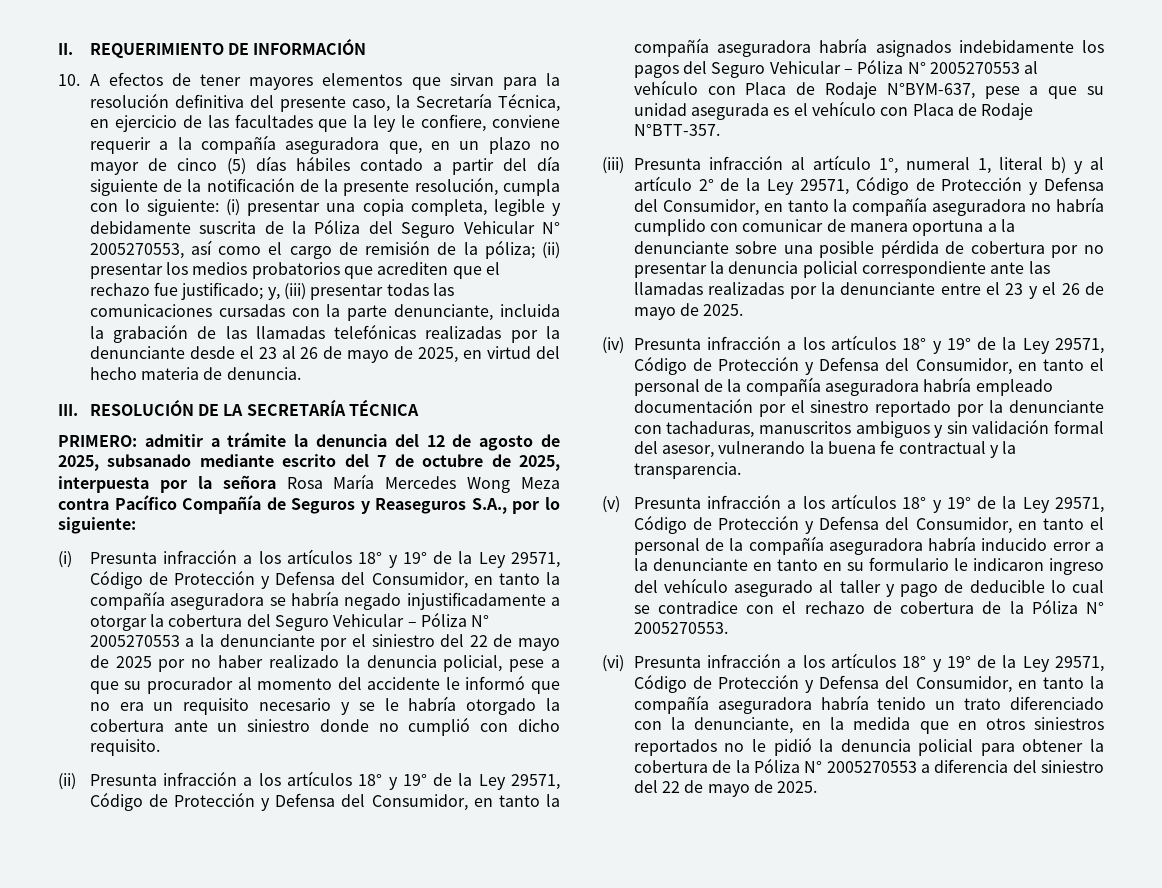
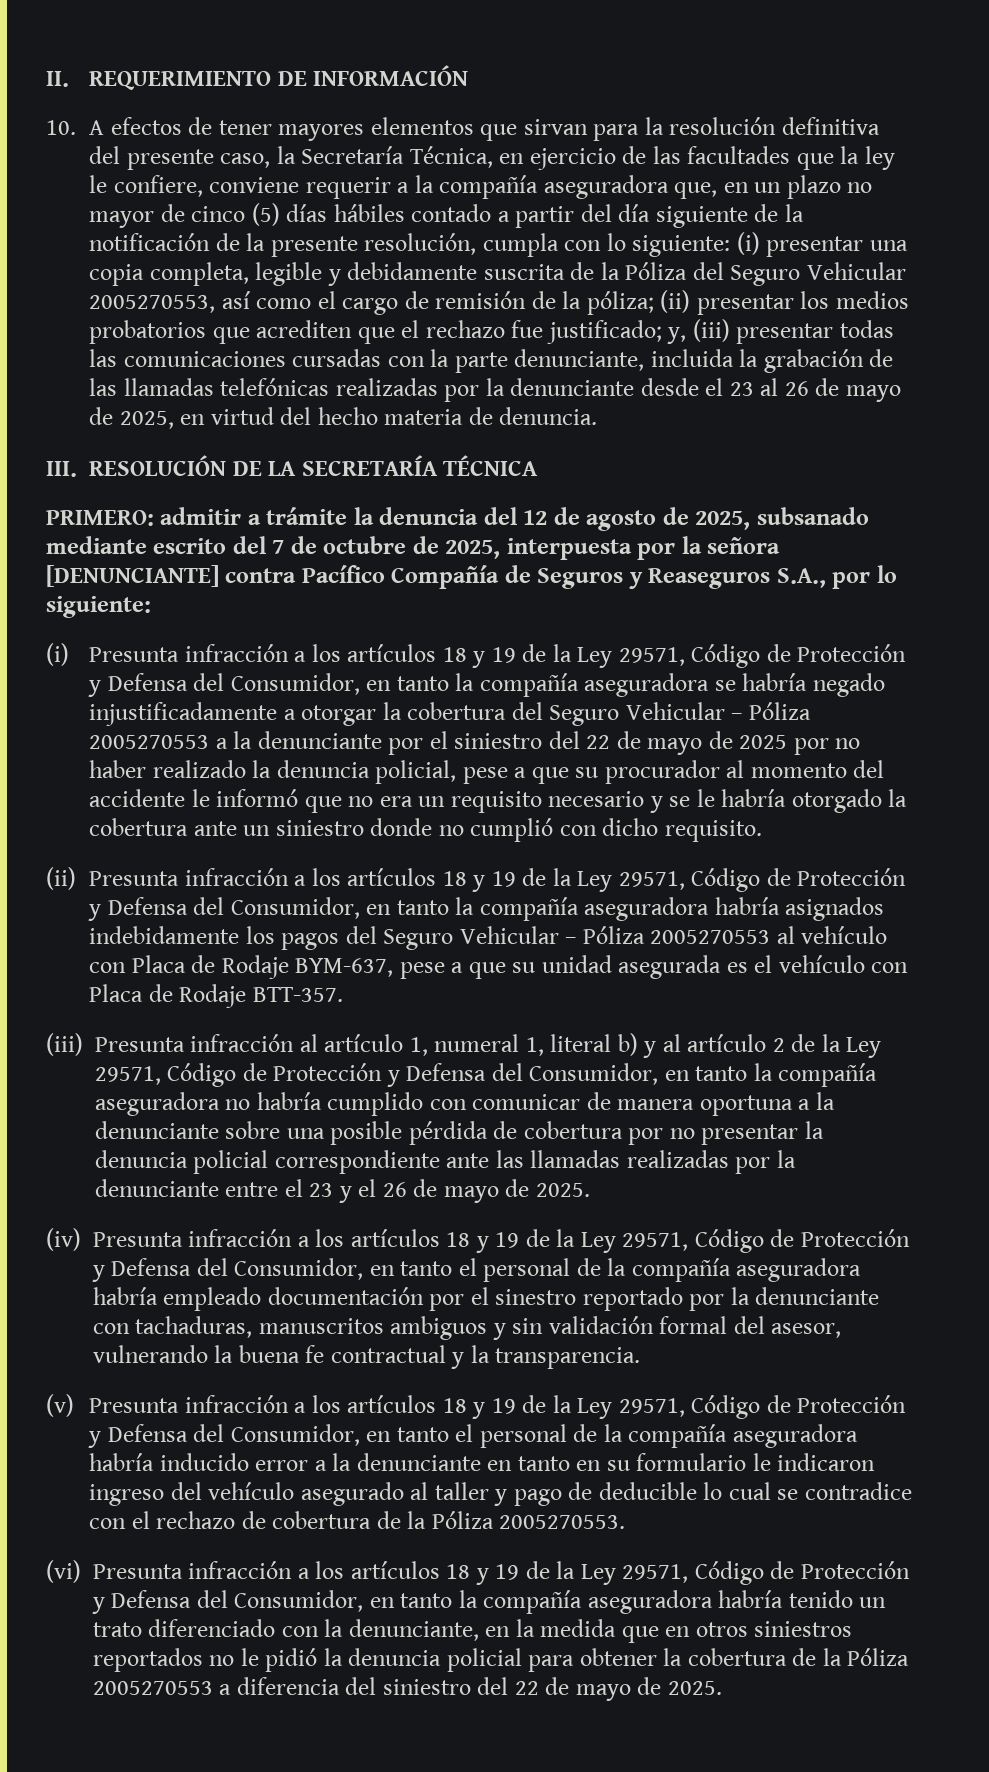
- (i) presentar una copia completa, legible y debidamente suscrita de la Póliza del Seguro Vehicular N° 2005270553, así como el cargo de remisión de la póliza;
+ (i) presentar una copia completa, legible y debidamente suscrita de la Póliza del Seguro Vehicular 2005270553, así como el cargo de remisión de la póliza;
- PRIMERO: admitir a trámite la denuncia del 12 de agosto de 2025, subsanado mediante escrito del 7 de octubre de 2025, interpuesta por la señora Rosa María Mercedes Wong Meza contra Pacífico Compañía de Seguros y Reaseguros S.A., por lo siguiente:
+ PRIMERO: admitir a trámite la denuncia del 12 de agosto de 2025, subsanado mediante escrito del 7 de octubre de 2025, interpuesta por la señora [DENUNCIANTE] contra Pacífico Compañía de Seguros y Reaseguros S.A., por lo siguiente:
- (i) Presunta infracción a los artículos 18° y 19° de la Ley 29571, Código de Protección y Defensa del Consumidor, en tanto la compañía aseguradora se habría negado injustificadamente a otorgar la cobertura del Seguro Vehicular – Póliza N° 2005270553 a la denunciante por el siniestro del 22 de mayo de 2025 por no haber realizado la denuncia policial, pese a que su procurador al momento del accidente le informó que no era un requisito necesario y se le habría otorgado la cobertura ante un siniestro donde no cumplió con dicho requisito.
+ (i) Presunta infracción a los artículos 18 y 19 de la Ley 29571, Código de Protección y Defensa del Consumidor, en tanto la compañía aseguradora se habría negado injustificadamente a otorgar la cobertura del Seguro Vehicular – Póliza 2005270553 a la denunciante por el siniestro del 22 de mayo de 2025 por no haber realizado la denuncia policial, pese a que su procurador al momento del accidente le informó que no era un requisito necesario y se le habría otorgado la cobertura ante un siniestro donde no cumplió con dicho requisito.
- (ii) Presunta infracción a los artículos 18° y 19° de la Ley 29571, Código de Protección y Defensa del Consumidor, en tanto la compañía aseguradora habría asignados indebidamente los pagos del Seguro Vehicular – Póliza N° 2005270553 al vehículo con Placa de Rodaje N°BYM-637, pese a que su unidad asegurada es el vehículo con Placa de Rodaje N°BTT-357.
+ (ii) Presunta infracción a los artículos 18 y 19 de la Ley 29571, Código de Protección y Defensa del Consumidor, en tanto la compañía aseguradora habría asignados indebidamente los pagos del Seguro Vehicular – Póliza 2005270553 al vehículo con Placa de Rodaje BYM-637, pese a que su unidad asegurada es el vehículo con Placa de Rodaje BTT-357.
- (iii) Presunta infracción al artículo 1°, numeral 1, literal b) y al artículo 2° de la Ley 29571, Código de Protección y Defensa del Consumidor, en tanto la compañía aseguradora no habría cumplido con comunicar de manera oportuna a la denunciante sobre una posible pérdida de cobertura por no presentar la denuncia policial correspondiente ante las llamadas realizadas por la denunciante entre el 23 y el 26 de mayo de 2025.
+ (iii) Presunta infracción al artículo 1, numeral 1, literal b) y al artículo 2 de la Ley 29571, Código de Protección y Defensa del Consumidor, en tanto la compañía aseguradora no habría cumplido con comunicar de manera oportuna a la denunciante sobre una posible pérdida de cobertura por no presentar la denuncia policial correspondiente ante las llamadas realizadas por la denunciante entre el 23 y el 26 de mayo de 2025.
- (iv) Presunta infracción a los artículos 18° y 19° de la Ley 29571, Código de Protección y Defensa del Consumidor, en tanto el personal de la compañía aseguradora habría empleado documentación por el sinestro reportado por la denunciante con tachaduras, manuscritos ambiguos y sin validación formal del asesor, vulnerando la buena fe contractual y la transparencia.
+ (iv) Presunta infracción a los artículos 18 y 19 de la Ley 29571, Código de Protección y Defensa del Consumidor, en tanto el personal de la compañía aseguradora habría empleado documentación por el sinestro reportado por la denunciante con tachaduras, manuscritos ambiguos y sin validación formal del asesor, vulnerando la buena fe contractual y la transparencia.
- (v) Presunta infracción a los artículos 18° y 19° de la Ley 29571, Código de Protección y Defensa del Consumidor, en tanto el personal de la compañía aseguradora habría inducido error a la denunciante en tanto en su formulario le indicaron ingreso del vehículo asegurado al taller y pago de deducible lo cual se contradice con el rechazo de cobertura de la Póliza N° 2005270553.
+ (v) Presunta infracción a los artículos 18 y 19 de la Ley 29571, Código de Protección y Defensa del Consumidor, en tanto el personal de la compañía aseguradora habría inducido error a la denunciante en tanto en su formulario le indicaron ingreso del vehículo asegurado al taller y pago de deducible lo cual se contradice con el rechazo de cobertura de la Póliza 2005270553.
- (vi) Presunta infracción a los artículos 18° y 19° de la Ley 29571, Código de Protección y Defensa del Consumidor, en tanto la compañía aseguradora habría tenido un trato diferenciado con la denunciante, en la medida que en otros siniestros reportados no le pidió la denuncia policial para obtener la cobertura de la Póliza N° 2005270553 a diferencia del siniestro del 22 de mayo de 2025.
+ (vi) Presunta infracción a los artículos 18 y 19 de la Ley 29571, Código de Protección y Defensa del Consumidor, en tanto la compañía aseguradora habría tenido un trato diferenciado con la denunciante, en la medida que en otros siniestros reportados no le pidió la denuncia policial para obtener la cobertura de la Póliza 2005270553 a diferencia del siniestro del 22 de mayo de 2025.

